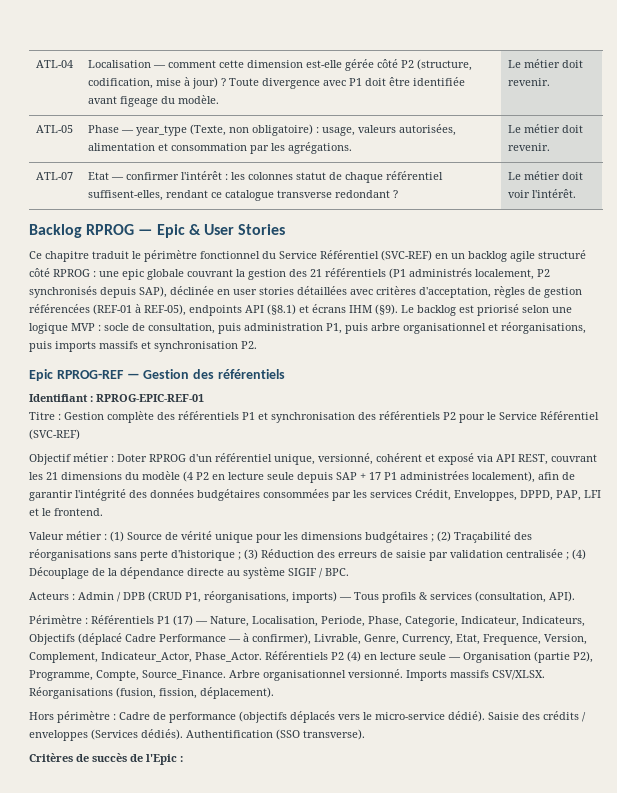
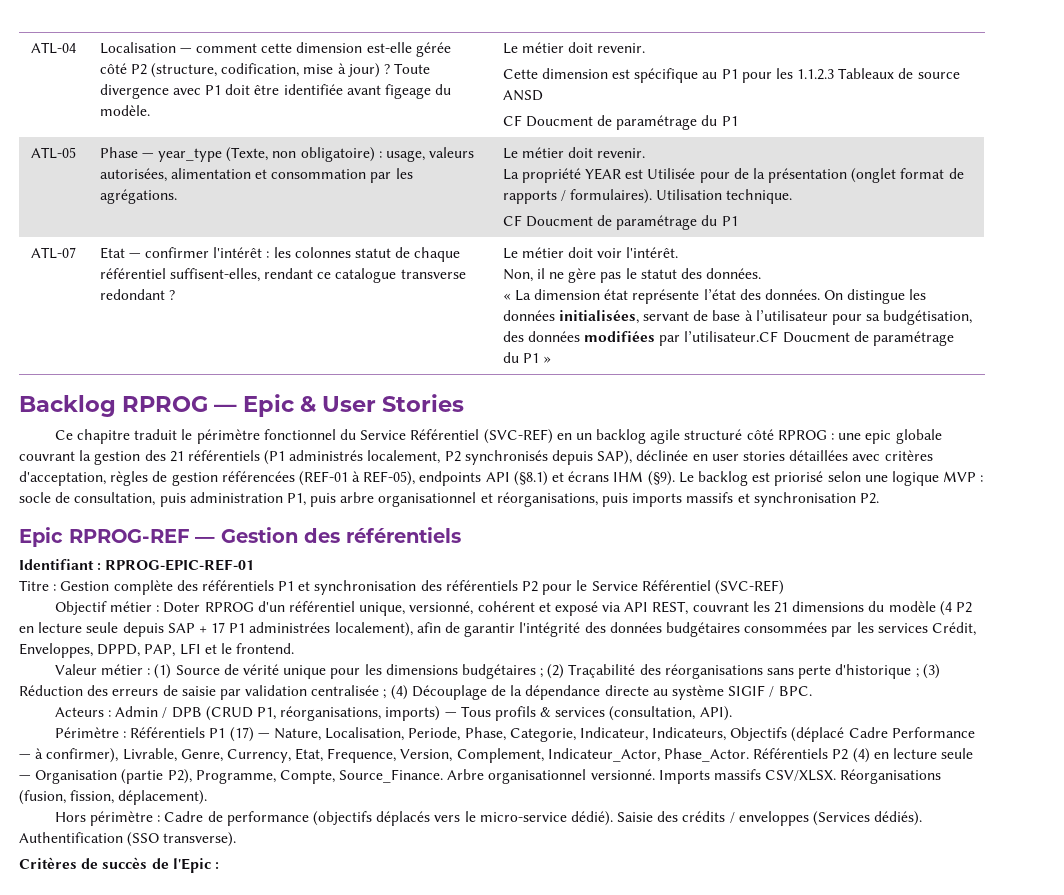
+ Cette dimension est spécifique au P1 pour les 1.1.2.3 Tableaux de source ANSD
+ CF Doucment de paramétrage du P1
+ La propriété YEAR est Utilisée pour de la présentation (onglet format de rapports / formulaires). Utilisation technique.
+ CF Doucment de paramétrage du P1
+ Non, il ne gère pas le statut des données.
+ « La dimension état représente l’état des données. On distingue les données initialisées, servant de base à l’utilisateur pour sa budgétisation, des données modifiées par l’utilisateur.CF Doucment de paramétrage du P1 »

